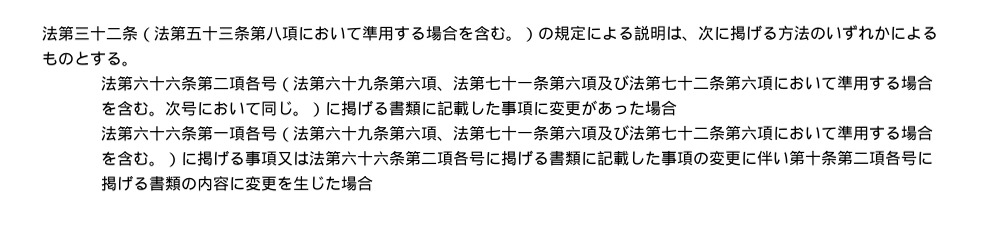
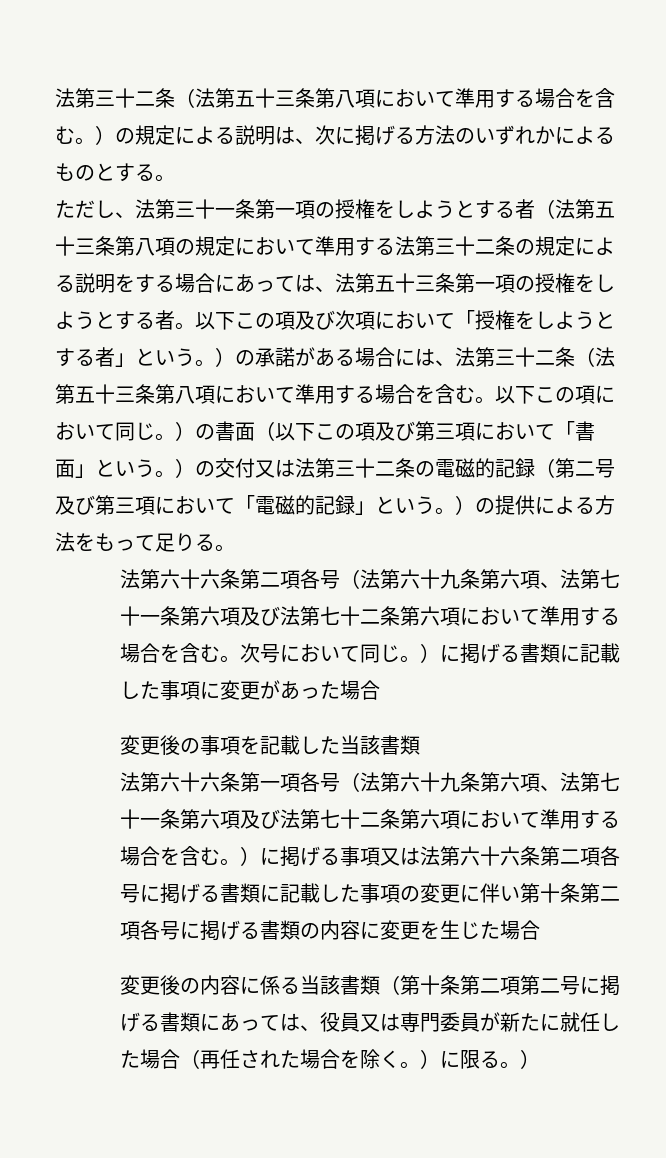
+ ただし、法第三十一条第一項の授権をしようとする者（法第五十三条第八項の規定において準用する法第三十二条の規定による説明をする場合にあっては、法第五十三条第一項の授権をしようとする者。以下この項及び次項において「授権をしようとする者」という。）の承諾がある場合には、法第三十二条（法第五十三条第八項において準用する場合を含む。以下この項において同じ。）の書面（以下この項及び第三項において「書面」という。）の交付又は法第三十二条の電磁的記録（第二号及び第三項において「電磁的記録」という。）の提供による方法をもって足りる。
+ 変更後の事項を記載した当該書類
+ 変更後の内容に係る当該書類（第十条第二項第二号に掲げる書類にあっては、役員又は専門委員が新たに就任した場合（再任された場合を除く。）に限る。）

